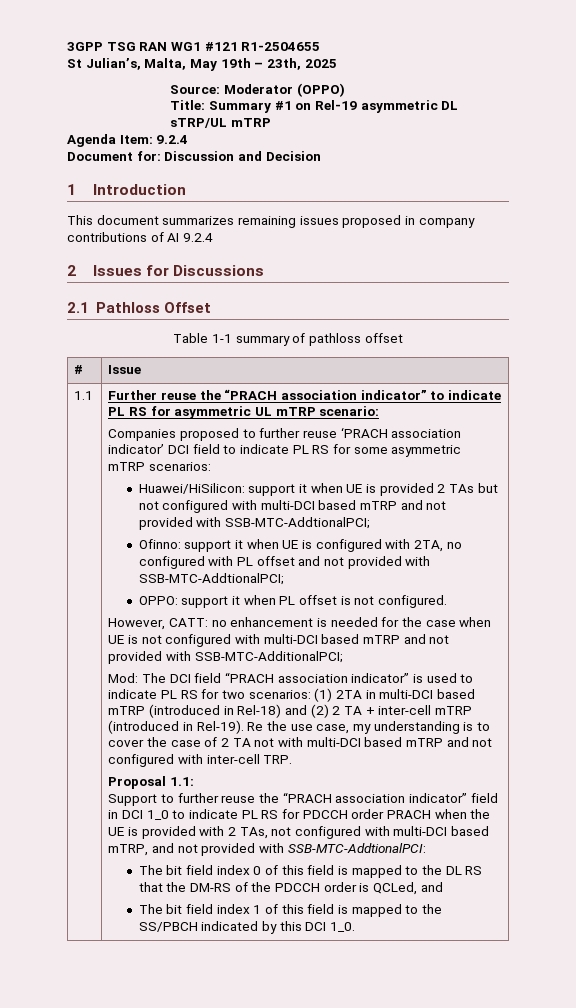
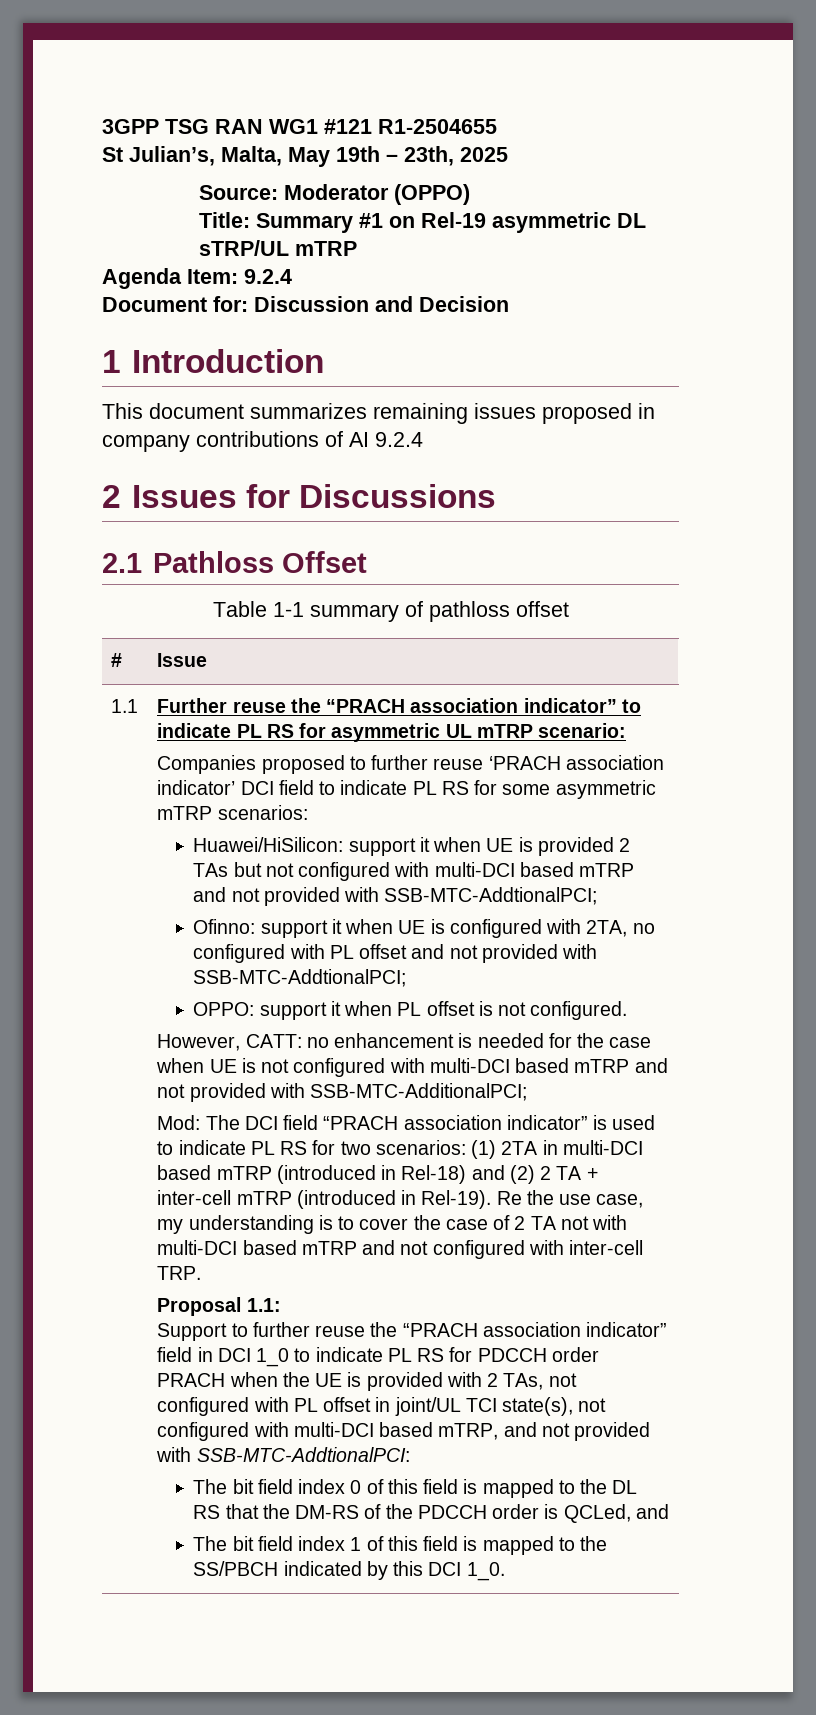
- Support to further reuse the “PRACH association indicator” field in DCI 1_0 to indicate PL RS for PDCCH order PRACH when the UE is provided with 2 TAs, not configured with multi-DCI based mTRP, and not provided with SSB-MTC-AddtionalPCI:
+ Support to further reuse the “PRACH association indicator” field in DCI 1_0 to indicate PL RS for PDCCH order PRACH when the UE is provided with 2 TAs, not configured with PL offset in joint/UL TCI state(s), not configured with multi-DCI based mTRP, and not provided with SSB-MTC-AddtionalPCI:

